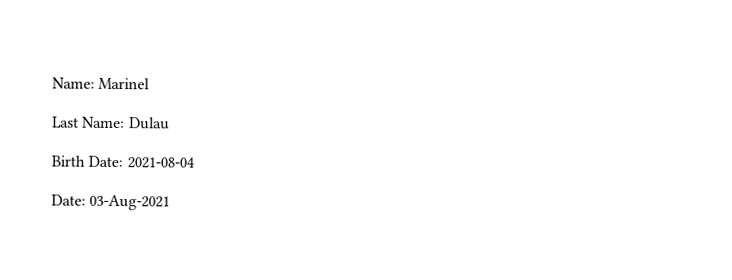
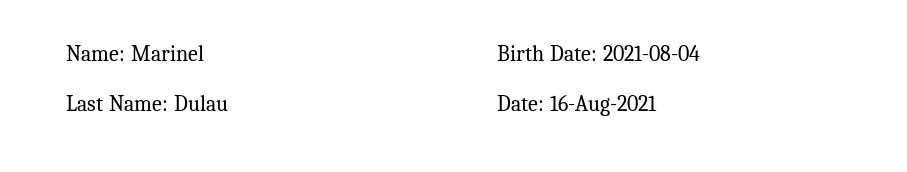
- Date: 03-Aug-2021
+ Date: 16-Aug-2021

